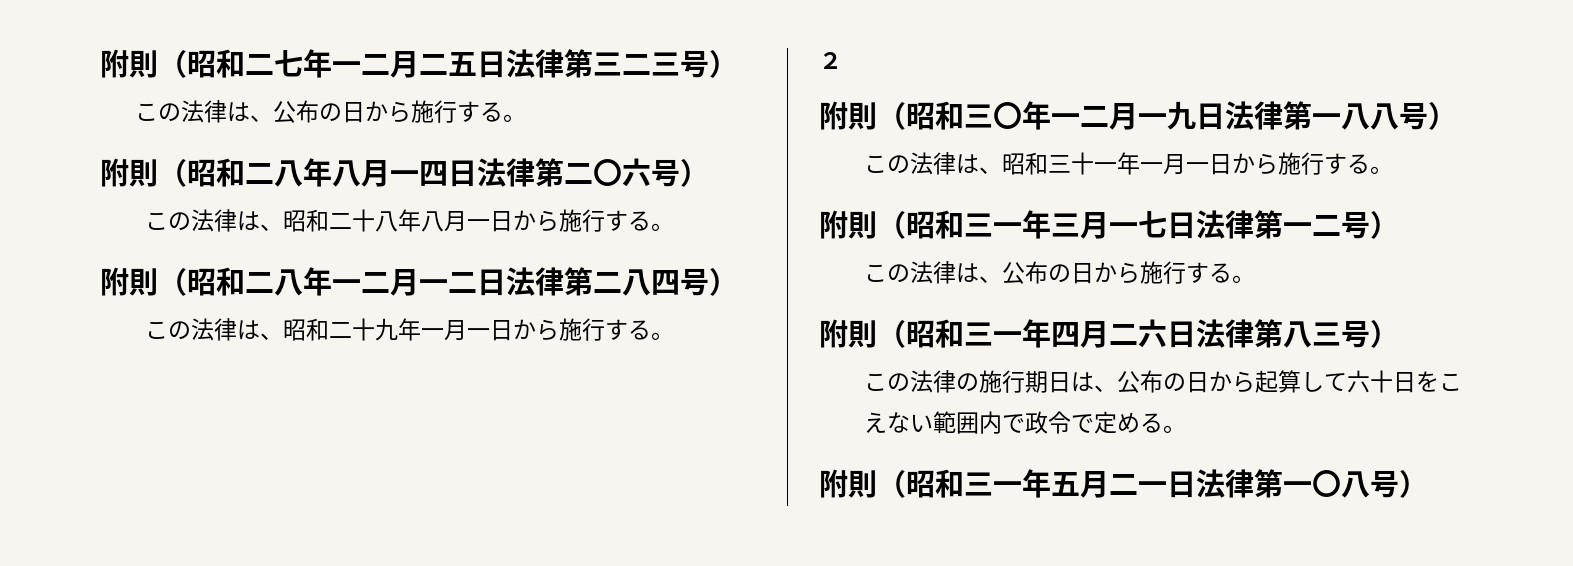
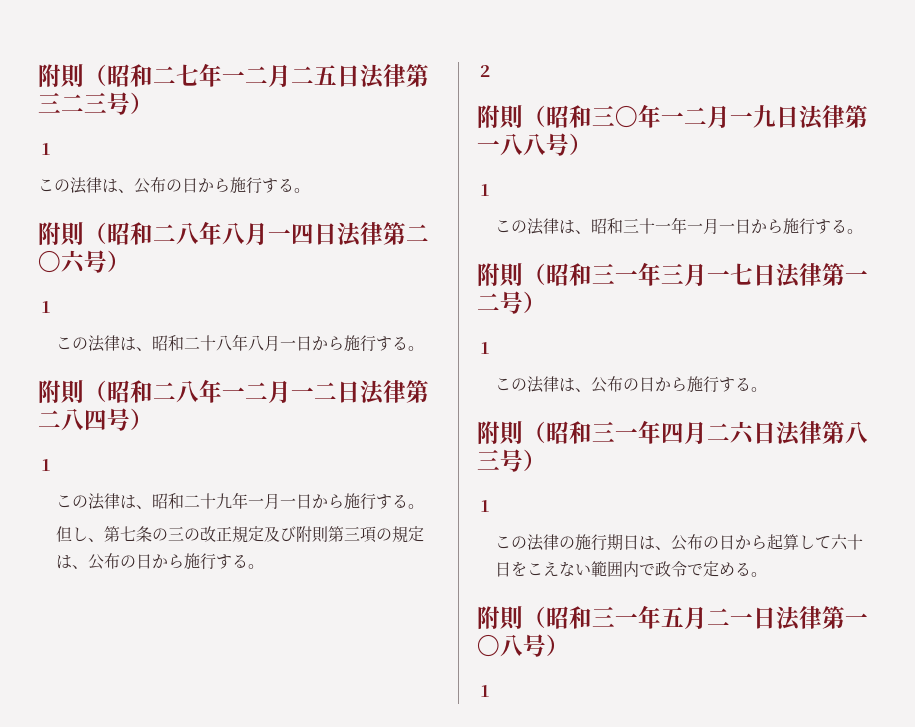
  附則（昭和二七年一二月二五日法律第三二三号）
+ １
  附則（昭和二八年八月一四日法律第二〇六号）
+ １
  附則（昭和二八年一二月一二日法律第二八四号）
+ １
+ 但し、第七条の三の改正規定及び附則第三項の規定は、公布の日から施行する。
  附則（昭和三〇年一二月一九日法律第一八八号）
+ １
  附則（昭和三一年三月一七日法律第一二号）
+ １
  附則（昭和三一年四月二六日法律第八三号）
+ １
  附則（昭和三一年五月二一日法律第一〇八号）
+ １

